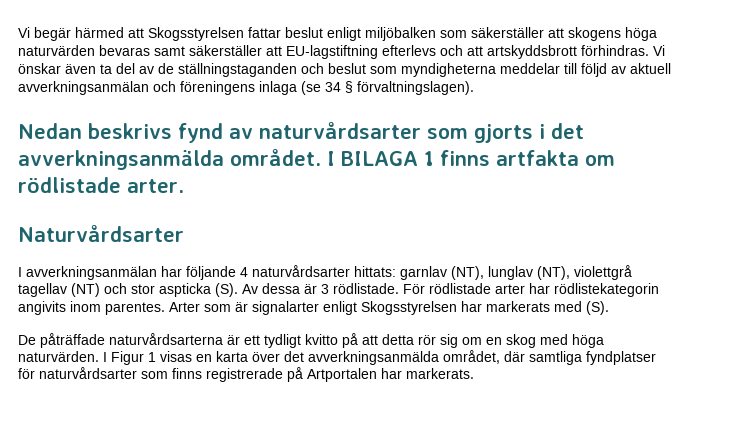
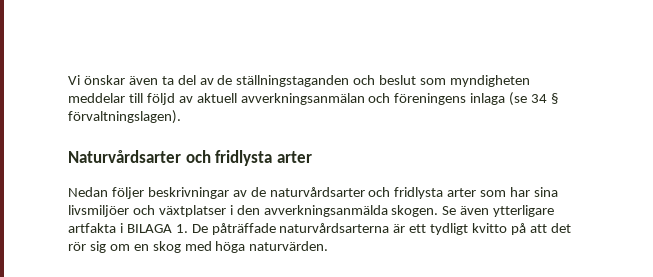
- Vi begär härmed att Skogsstyrelsen fattar beslut enligt miljöbalken som säkerställer att skogens höga naturvärden bevaras samt säkerställer att EU-lagstiftning efterlevs och att artskyddsbrott förhindras. Vi önskar även ta del av de ställningstaganden och beslut som myndigheterna meddelar till följd av aktuell avverkningsanmälan och föreningens inlaga (se 34 § förvaltningslagen).
+ Vi önskar även ta del av de ställningstaganden och beslut som myndigheten meddelar till följd av aktuell avverkningsanmälan och föreningens inlaga (se 34 § förvaltningslagen).
- Nedan beskrivs fynd av naturvårdsarter som gjorts i det avverkningsanmälda området. I BILAGA 1 finns artfakta om rödlistade arter.
- Naturvårdsarter
- I avverkningsanmälan har följande 4 naturvårdsarter hittats: garnlav (NT), lunglav (NT), violettgrå tagellav (NT) och stor aspticka (S). Av dessa är 3 rödlistade. För rödlistade arter har rödlistekategorin angivits inom parentes. Arter som är signalarter enligt Skogsstyrelsen har markerats med (S).
- De påträffade naturvårdsarterna är ett tydligt kvitto på att detta rör sig om en skog med höga naturvärden. I Figur 1 visas en karta över det avverkningsanmälda området, där samtliga fyndplatser för naturvårdsarter som finns registrerade på Artportalen har markerats.
+ Naturvårdsarter och fridlysta arter
+ Nedan följer beskrivningar av de naturvårdsarter och fridlysta arter som har sina livsmiljöer och växtplatser i den avverkningsanmälda skogen. Se även ytterligare artfakta i BILAGA 1. De påträffade naturvårdsarterna är ett tydligt kvitto på att det rör sig om en skog med höga naturvärden.

